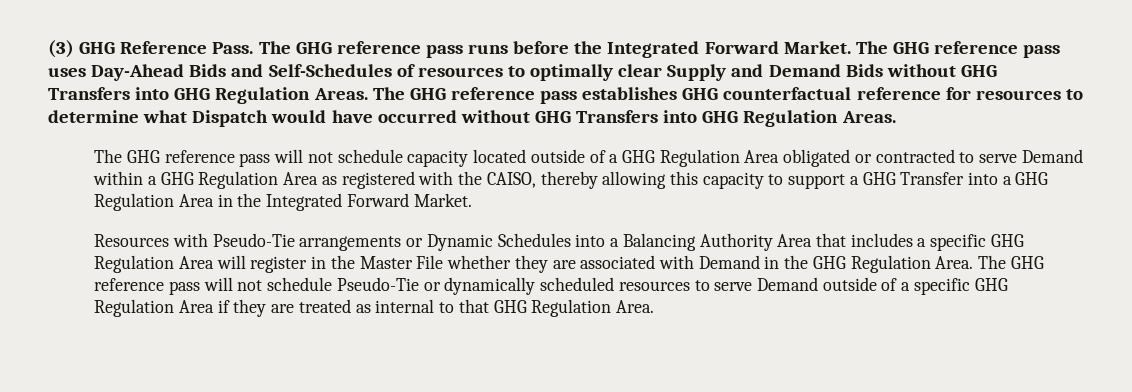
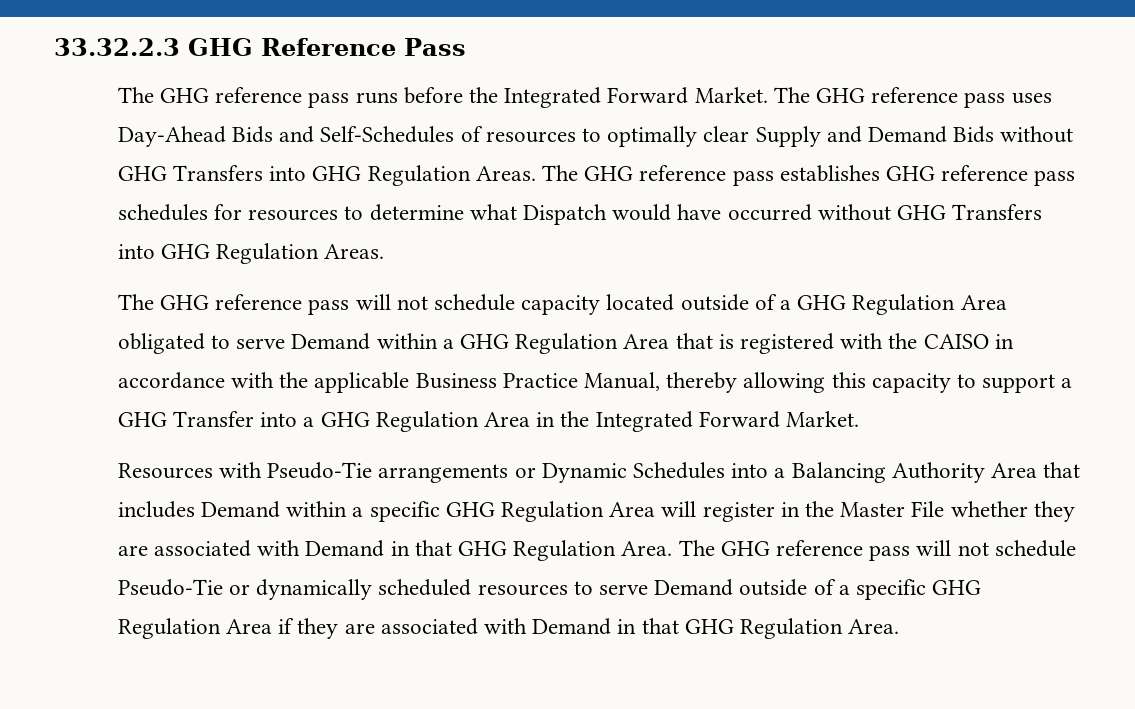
- (3) GHG Reference Pass. The GHG reference pass runs before the Integrated Forward Market.
+ 33.32.2.3 GHG Reference Pass
+ The GHG reference pass runs before the Integrated Forward Market.
- The GHG reference pass establishes GHG counterfactual reference for resources to determine what Dispatch would have occurred without GHG Transfers into GHG Regulation Areas.
+ The GHG reference pass establishes GHG reference pass schedules for resources to determine what Dispatch would have occurred without GHG Transfers into GHG Regulation Areas.
- The GHG reference pass will not schedule capacity located outside of a GHG Regulation Area obligated or contracted to serve Demand within a GHG Regulation Area as registered with the CAISO, thereby allowing this capacity to support a GHG Transfer into a GHG Regulation Area in the Integrated Forward Market.
+ The GHG reference pass will not schedule capacity located outside of a GHG Regulation Area obligated to serve Demand within a GHG Regulation Area that is registered with the CAISO in accordance with the applicable Business Practice Manual, thereby allowing this capacity to support a GHG Transfer into a GHG Regulation Area in the Integrated Forward Market.
- Resources with Pseudo-Tie arrangements or Dynamic Schedules into a Balancing Authority Area that includes a specific GHG Regulation Area will register in the Master File whether they are associated with Demand in the GHG Regulation Area.
+ Resources with Pseudo-Tie arrangements or Dynamic Schedules into a Balancing Authority Area that includes Demand within a specific GHG Regulation Area will register in the Master File whether they are associated with Demand in that GHG Regulation Area.
- The GHG reference pass will not schedule Pseudo-Tie or dynamically scheduled resources to serve Demand outside of a specific GHG Regulation Area if they are treated as internal to that GHG Regulation Area.
+ The GHG reference pass will not schedule Pseudo-Tie or dynamically scheduled resources to serve Demand outside of a specific GHG Regulation Area if they are associated with Demand in that GHG Regulation Area.

